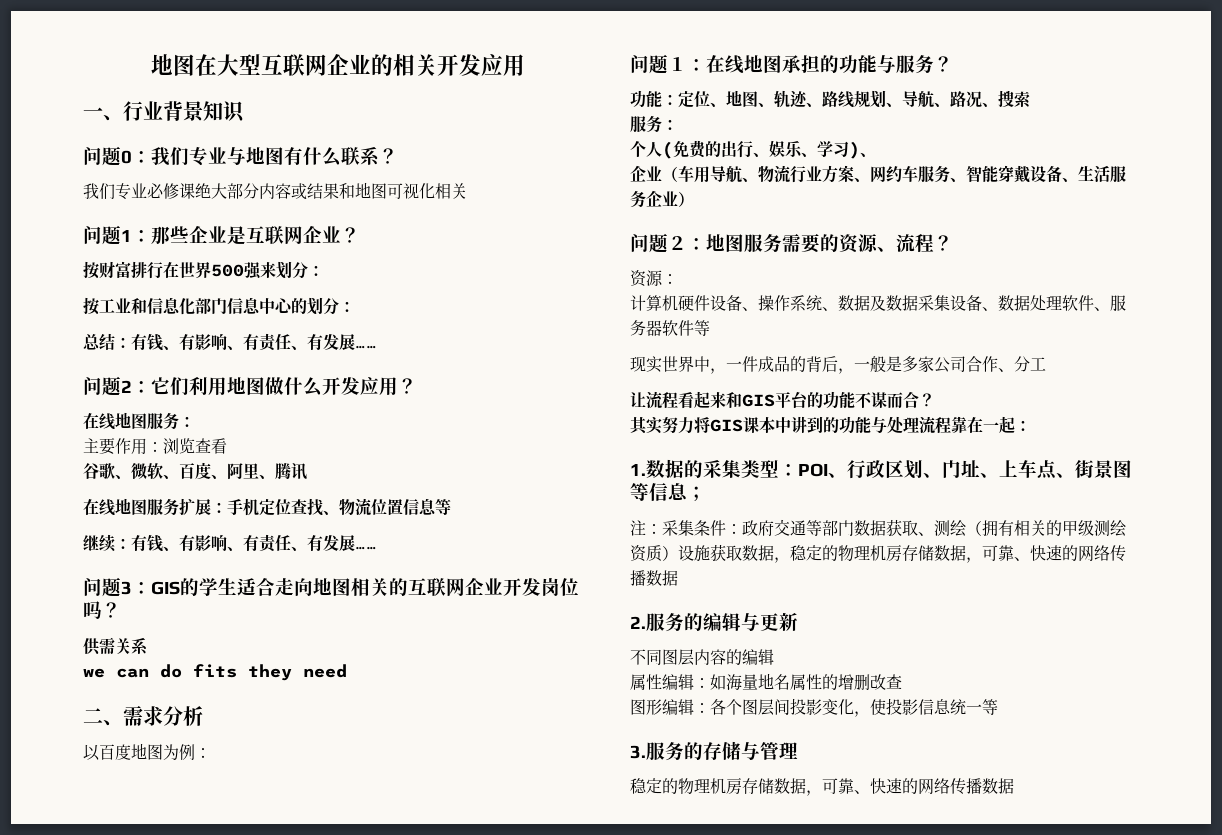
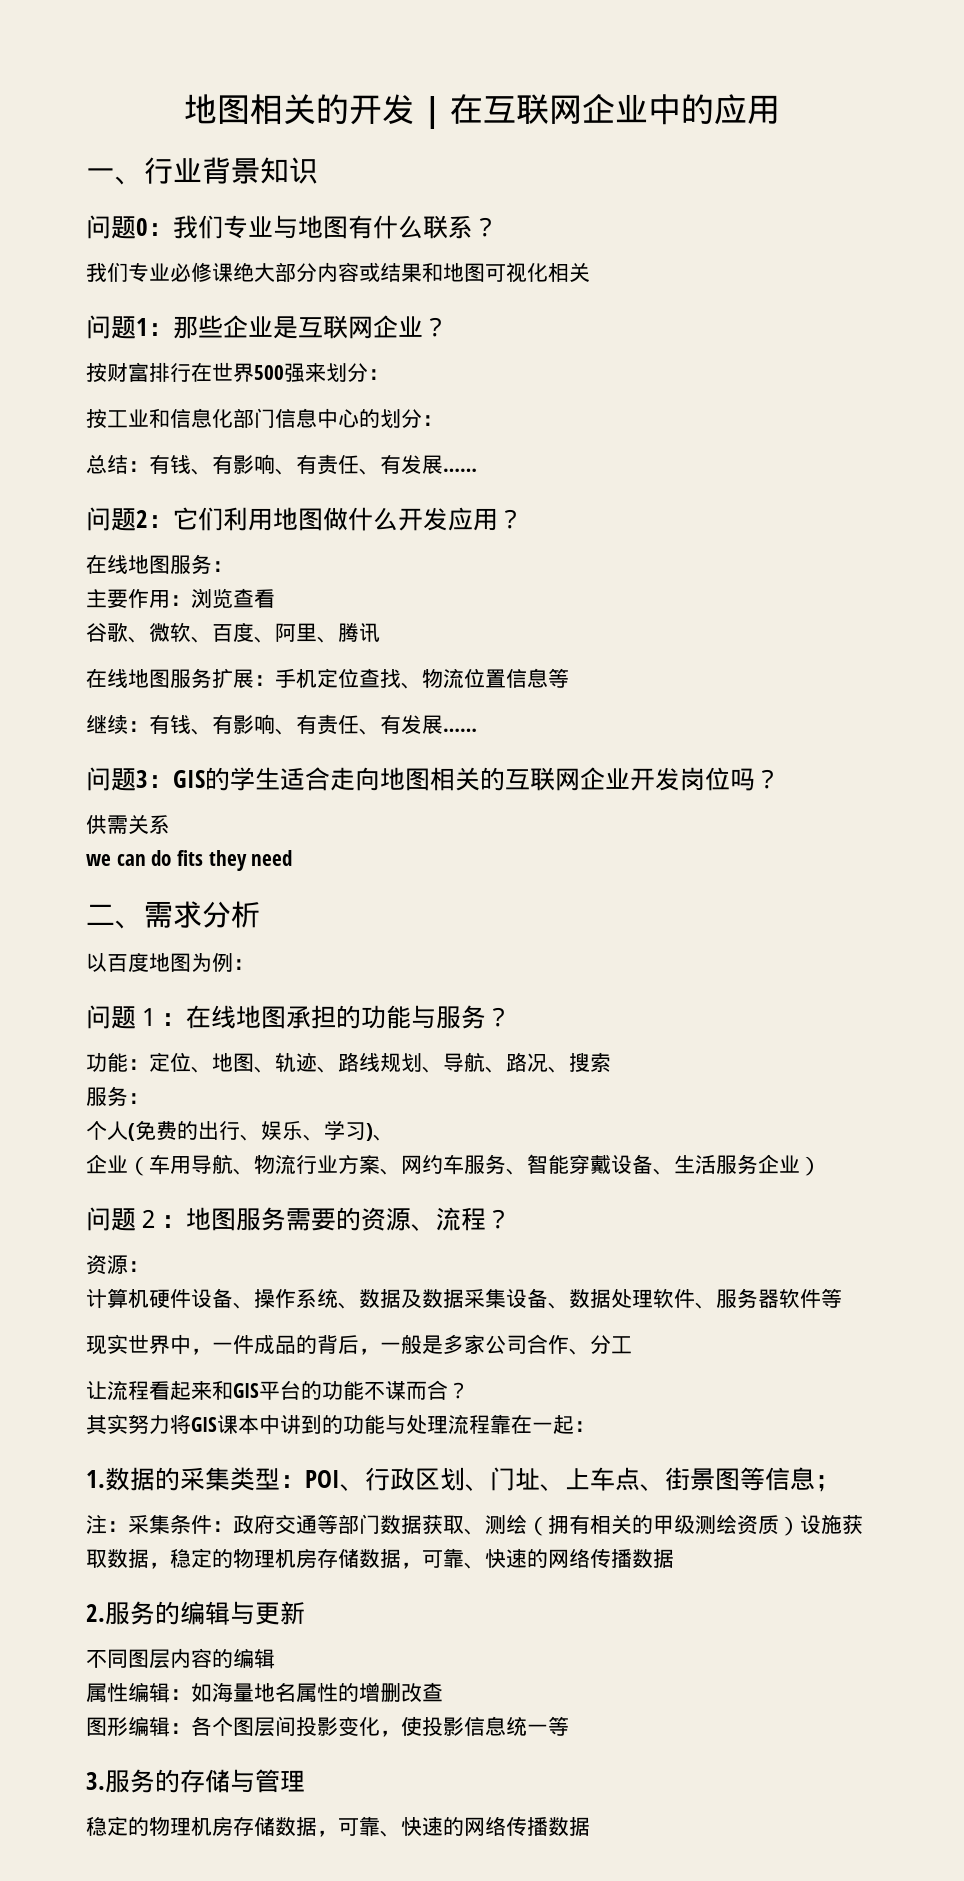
- 地图在大型互联网企业的相关开发应用
+ 地图相关的开发 | 在互联网企业中的应用

